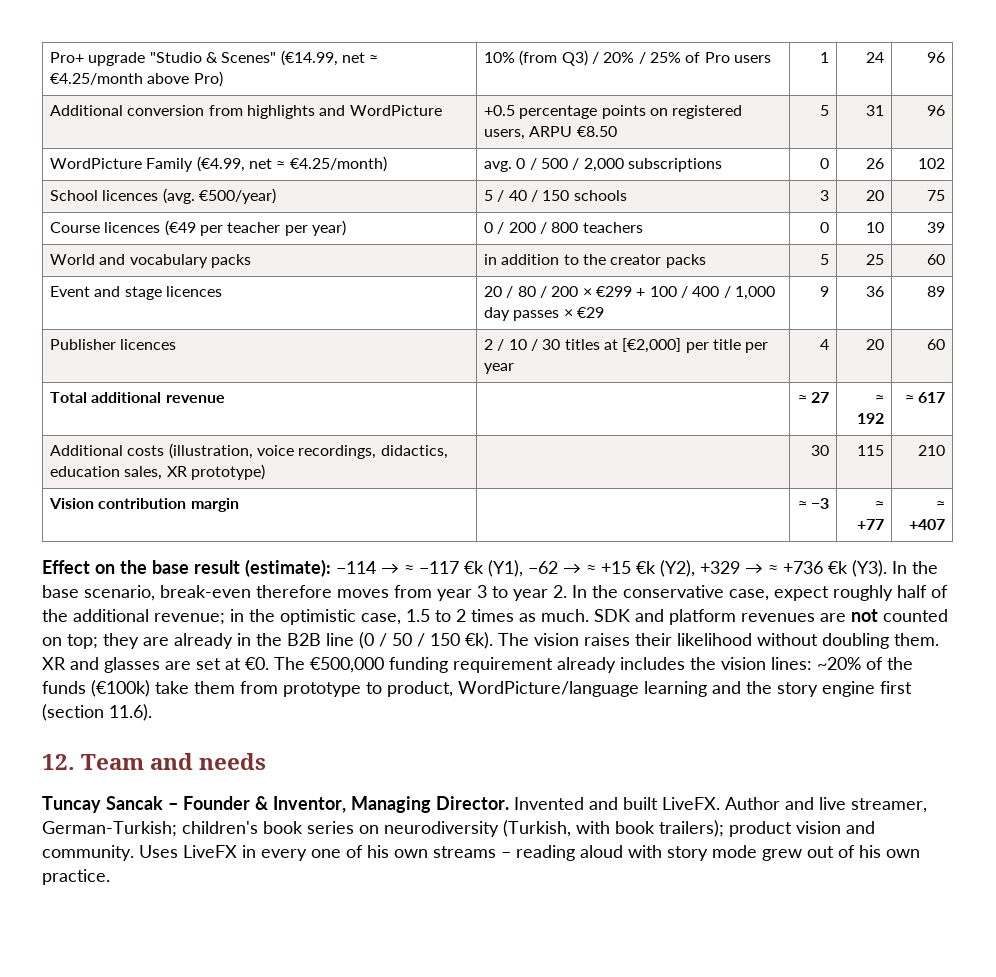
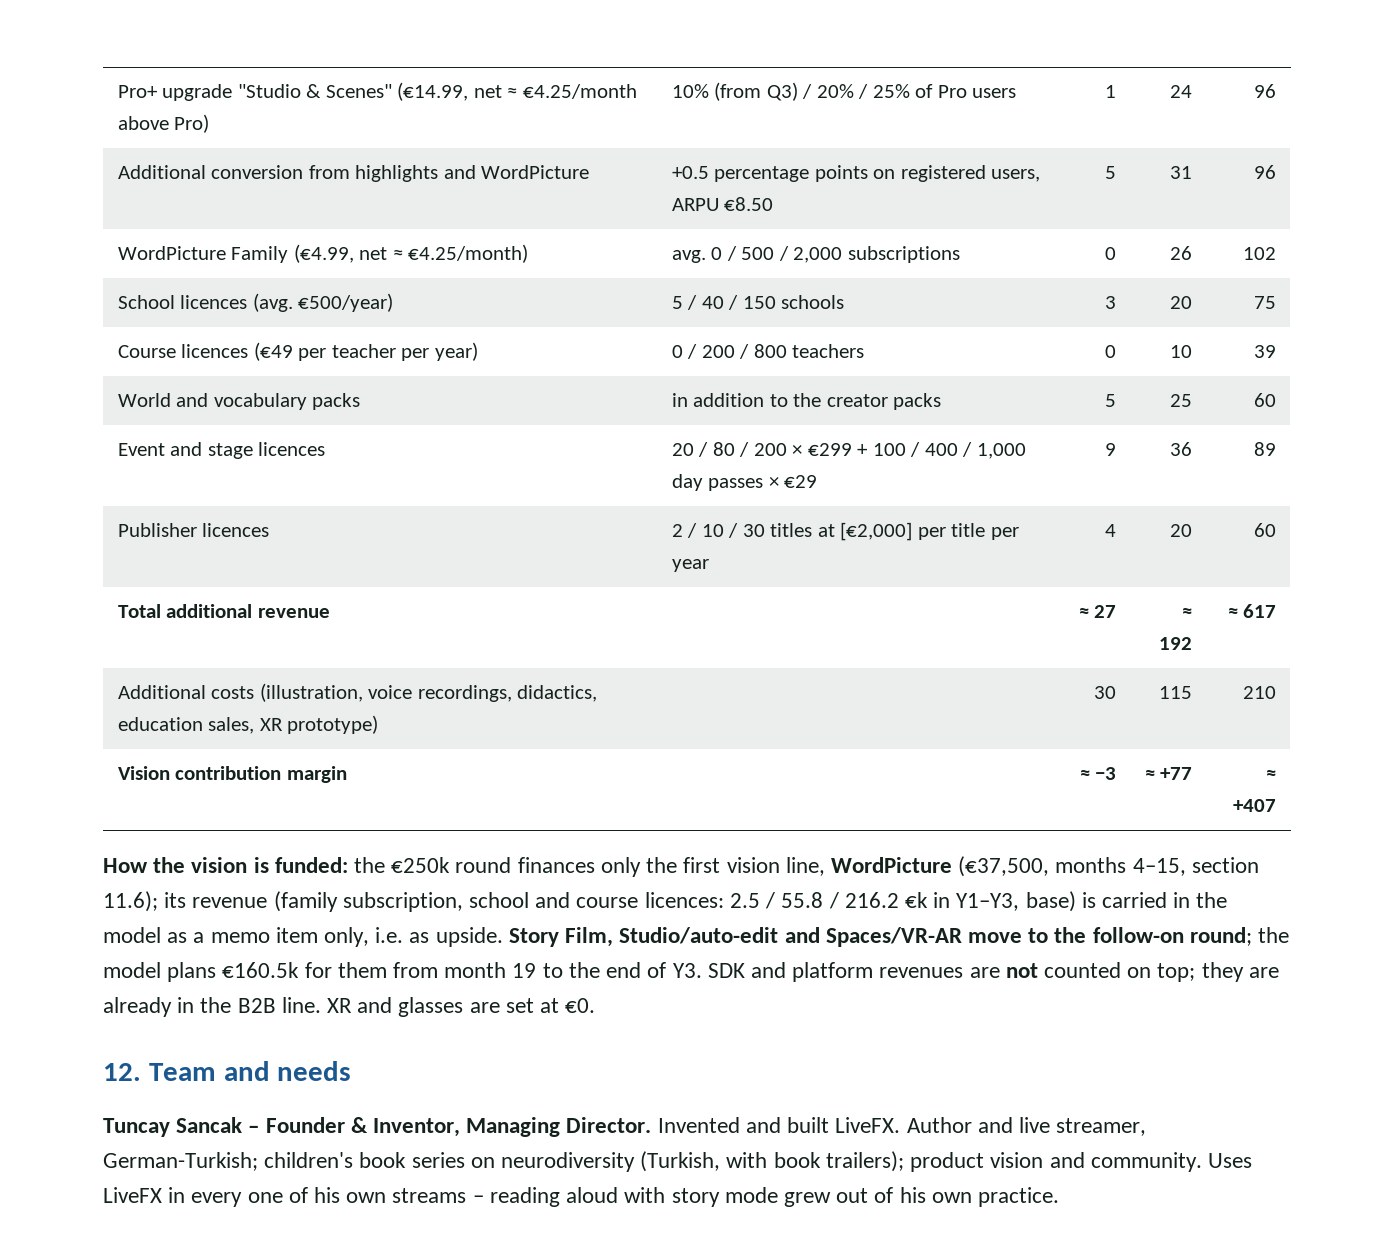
- Effect on the base result (estimate): −114 → ≈ −117 €k (Y1), −62 → ≈ +15 €k (Y2), +329 → ≈ +736 €k (Y3). In the base scenario, break-even therefore moves from year 3 to year 2. In the conservative case, expect roughly half of the additional revenue; in the optimistic case, 1.5 to 2 times as much. SDK and platform revenues are not counted on top; they are already in the B2B line (0 / 50 / 150 €k). The vision raises their likelihood without doubling them.
+ How the vision is funded: the €250k round finances only the first vision line, WordPicture (€37,500, months 4–15, section 11.6); its revenue (family subscription, school and course licences: 2.5 / 55.8 / 216.2 €k in Y1–Y3, base) is carried in the model as a memo item only, i.e. as upside. Story Film, Studio/auto-edit and Spaces/VR-AR move to the follow-on round; the model plans €160.5k for them from month 19 to the end of Y3. SDK and platform revenues are not counted on top; they are already in the B2B line.
- The €500,000 funding requirement already includes the vision lines: ~20% of the funds (€100k) take them from prototype to product, WordPicture/language learning and the story engine first (section 11.6).

